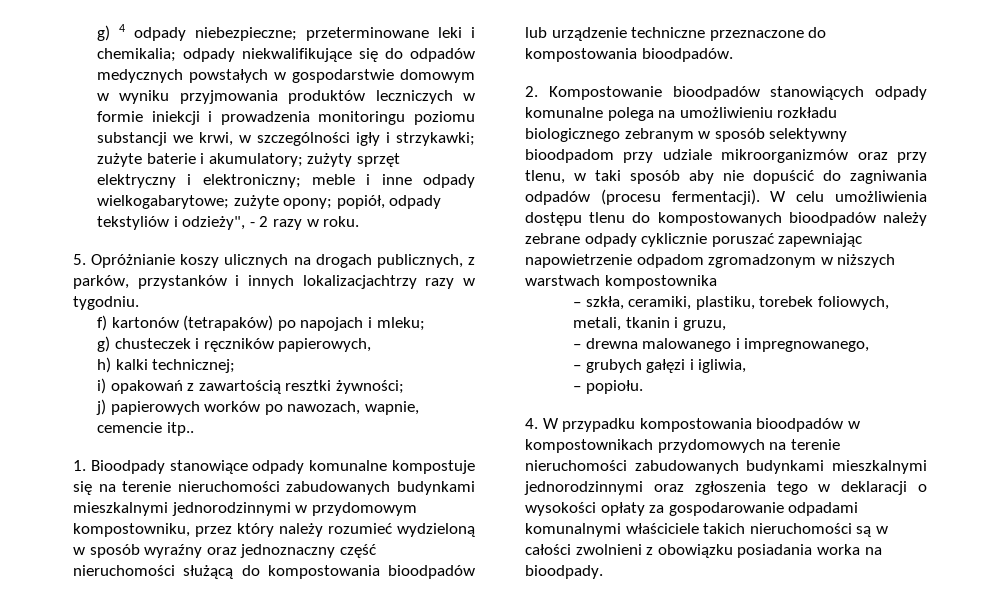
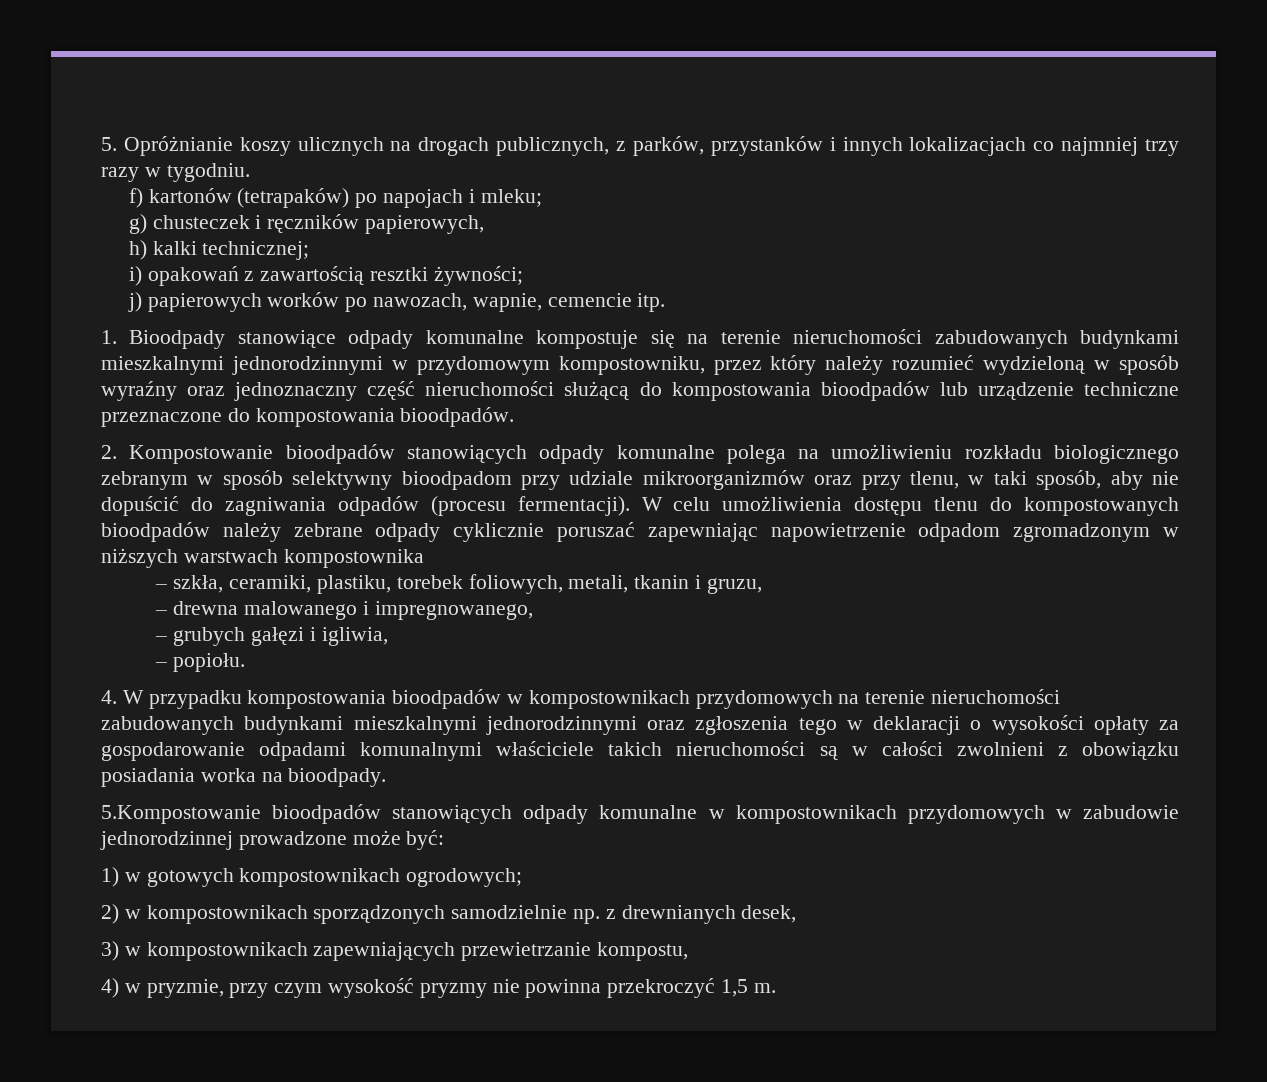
- g) 4 odpady niebezpieczne; przeterminowane leki i chemikalia; odpady niekwalifikujące się do odpadów medycznych powstałych w gospodarstwie domowym w wyniku przyjmowania produktów leczniczych w formie iniekcji i prowadzenia monitoringu poziomu substancji we krwi, w szczególności igły i strzykawki; zużyte baterie i akumulatory; zużyty sprzęt elektryczny i elektroniczny; meble i inne odpady wielkogabarytowe; zużyte opony; popiół, odpady tekstyliów i odzieży", - 2 razy w roku.
- 5. Opróżnianie koszy ulicznych na drogach publicznych, z parków, przystanków i innych lokalizacjachtrzy razy w tygodniu.
+ 5. Opróżnianie koszy ulicznych na drogach publicznych, z parków, przystanków i innych lokalizacjach co najmniej trzy razy w tygodniu.
- j) papierowych worków po nawozach, wapnie, cemencie itp..
+ j) papierowych worków po nawozach, wapnie, cemencie itp.
- 2. Kompostowanie bioodpadów stanowiących odpady komunalne polega na umożliwieniu rozkładu biologicznego zebranym w sposób selektywny bioodpadom przy udziale mikroorganizmów oraz przy tlenu, w taki sposób aby nie dopuścić do zagniwania odpadów (procesu fermentacji).
+ 2. Kompostowanie bioodpadów stanowiących odpady komunalne polega na umożliwieniu rozkładu biologicznego zebranym w sposób selektywny bioodpadom przy udziale mikroorganizmów oraz przy tlenu, w taki sposób, aby nie dopuścić do zagniwania odpadów (procesu fermentacji).
+ 5.Kompostowanie bioodpadów stanowiących odpady komunalne w kompostownikach przydomowych w zabudowie jednorodzinnej prowadzone może być:
+ 1) w gotowych kompostownikach ogrodowych;
+ 2) w kompostownikach sporządzonych samodzielnie np. z drewnianych desek,
+ 3) w kompostownikach zapewniających przewietrzanie kompostu,
+ 4) w pryzmie, przy czym wysokość pryzmy nie powinna przekroczyć 1,5 m.

